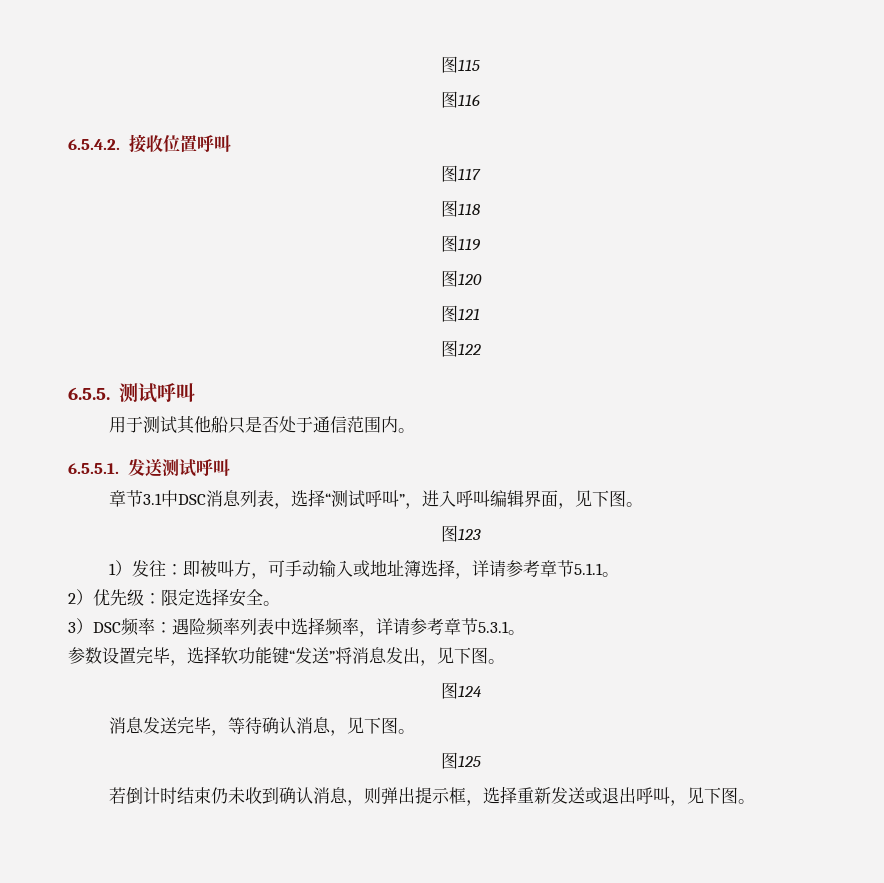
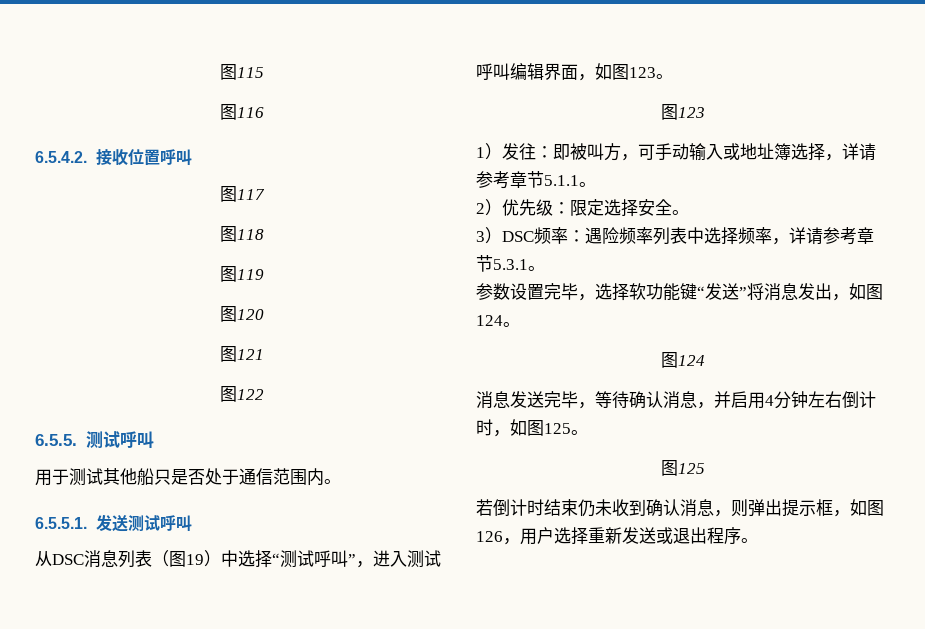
- 章节3.1中DSC消息列表，选择“测试呼叫”，进入呼叫编辑界面，见下图。
+ 从DSC消息列表（图19）中选择“测试呼叫”，进入测试呼叫编辑界面，如图123。
- 参数设置完毕，选择软功能键“发送”将消息发出，见下图。
+ 参数设置完毕，选择软功能键“发送”将消息发出，如图124。
- 消息发送完毕，等待确认消息，见下图。
+ 消息发送完毕，等待确认消息，并启用4分钟左右倒计时，如图125。
- 若倒计时结束仍未收到确认消息，则弹出提示框，选择重新发送或退出呼叫，见下图。
+ 若倒计时结束仍未收到确认消息，则弹出提示框，如图126，用户选择重新发送或退出程序。

